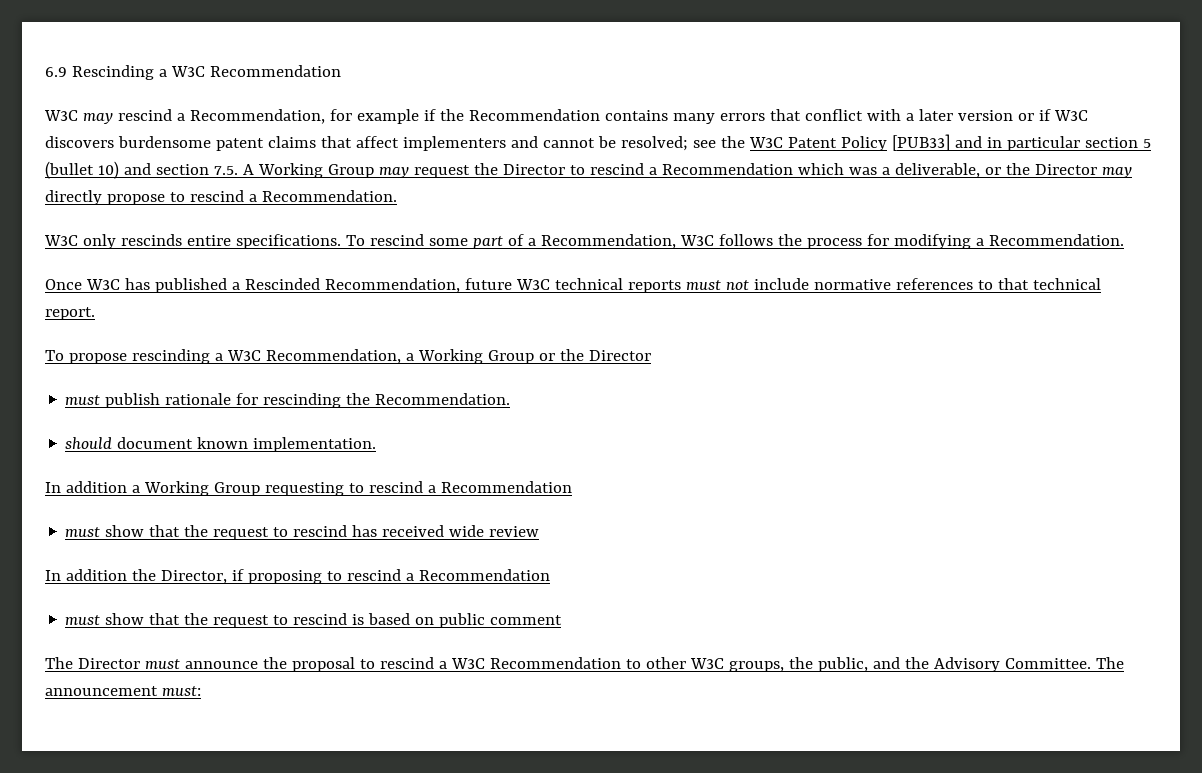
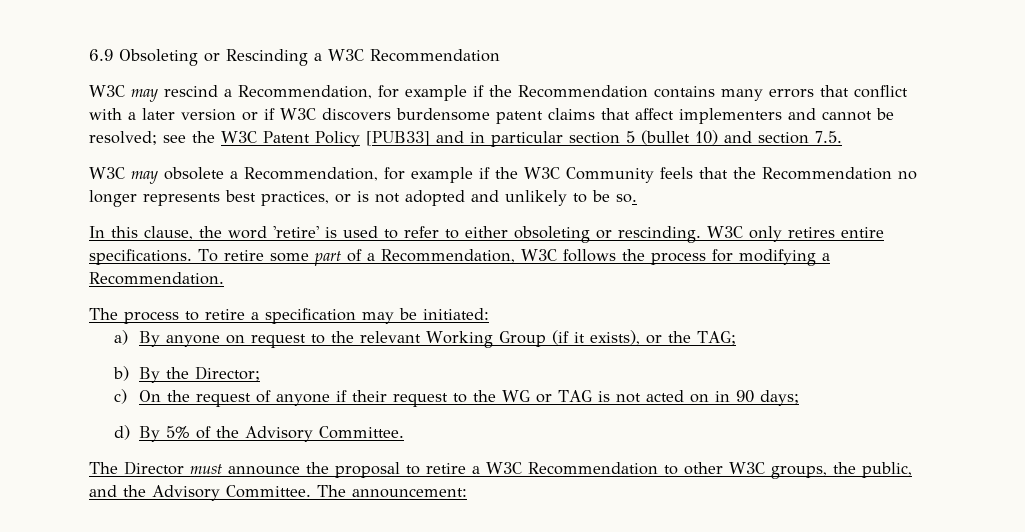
- 6.9 Rescinding a W3C Recommendation
+ 6.9 Obsoleting or Rescinding a W3C Recommendation
- W3C may rescind a Recommendation, for example if the Recommendation contains many errors that conflict with a later version or if W3C discovers burdensome patent claims that affect implementers and cannot be resolved; see the W3C Patent Policy [PUB33] and in particular section 5 (bullet 10) and section 7.5. A Working Group may request the Director to rescind a Recommendation which was a deliverable, or the Director may directly propose to rescind a Recommendation.
- W3C only rescinds entire specifications.
+ W3C may rescind a Recommendation, for example if the Recommendation contains many errors that conflict with a later version or if W3C discovers burdensome patent claims that affect implementers and cannot be resolved; see the W3C Patent Policy [PUB33] and in particular section 5 (bullet 10) and section 7.5.
+ W3C may obsolete a Recommendation, for example if the W3C Community feels that the Recommendation no longer represents best practices, or is not adopted and unlikely to be so.
+ In this clause, the word 'retire' is used to refer to either obsoleting or rescinding. W3C only retires entire specifications.
- To rescind some part of a Recommendation, W3C follows the process for modifying a Recommendation.
+ To retire some part of a Recommendation, W3C follows the process for modifying a Recommendation.
- Once W3C has published a Rescinded Recommendation, future W3C technical reports must not include normative references to that technical report.
- To propose rescinding a W3C Recommendation, a Working Group or the Director
- must publish rationale for rescinding the Recommendation.
- should document known implementation.
- In addition a Working Group requesting to rescind a Recommendation
- must show that the request to rescind has received wide review
- In addition the Director, if proposing to rescind a Recommendation
- must show that the request to rescind is based on public comment
+ The process to retire a specification may be initiated:
+ a) By anyone on request to the relevant Working Group (if it exists), or the TAG;
+ b) By the Director;
+ c) On the request of anyone if their request to the WG or TAG is not acted on in 90 days;
+ d) By 5% of the Advisory Committee.
- The Director must announce the proposal to rescind a W3C Recommendation to other W3C groups, the public, and the Advisory Committee.
+ The Director must announce the proposal to retire a W3C Recommendation to other W3C groups, the public, and the Advisory Committee.
- The announcement must:
+ The announcement:

